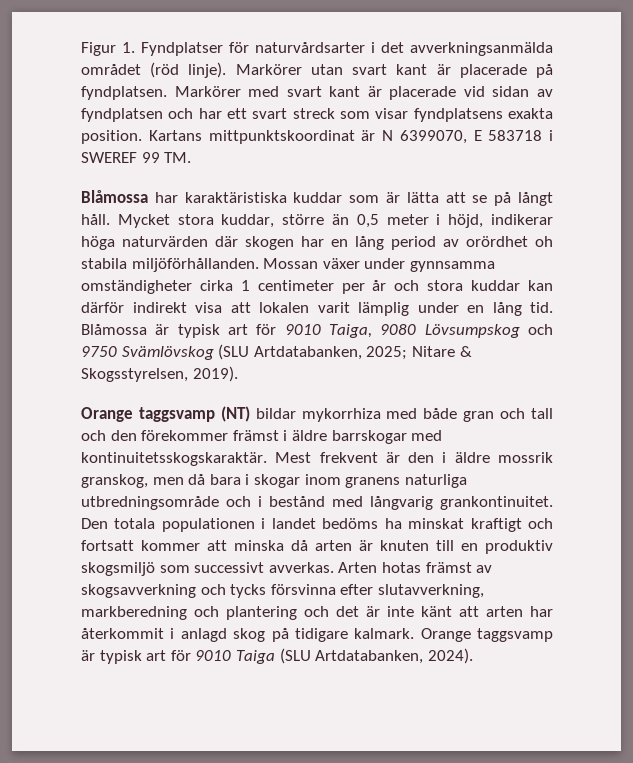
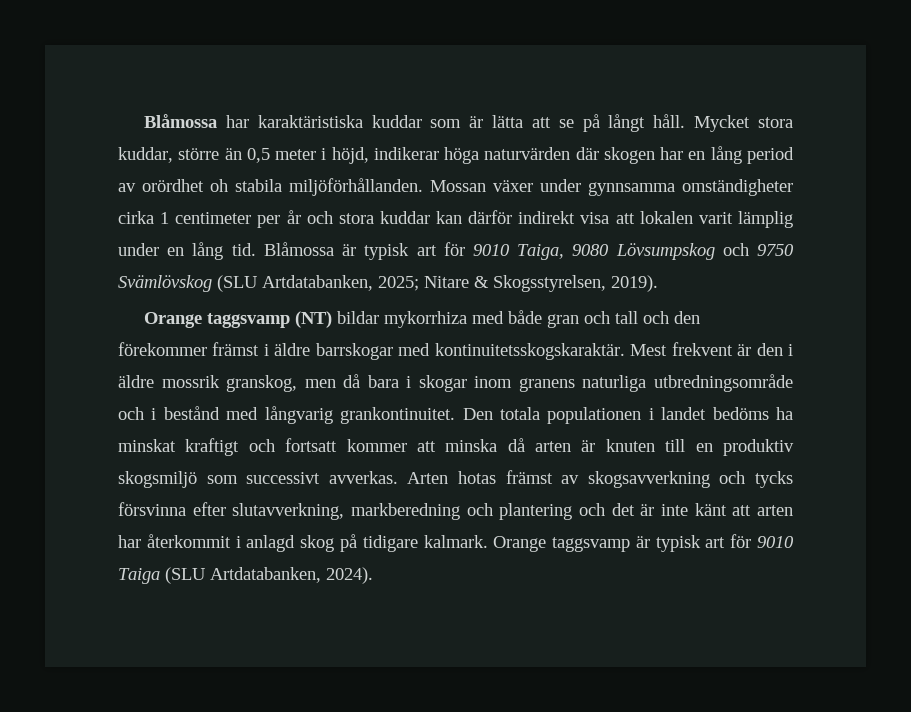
- Figur 1. Fyndplatser för naturvårdsarter i det avverkningsanmälda området (röd linje). Markörer utan svart kant är placerade på fyndplatsen. Markörer med svart kant är placerade vid sidan av fyndplatsen och har ett svart streck som visar fyndplatsens exakta position. Kartans mittpunktskoordinat är N 6399070, E 583718 i SWEREF 99 TM.

